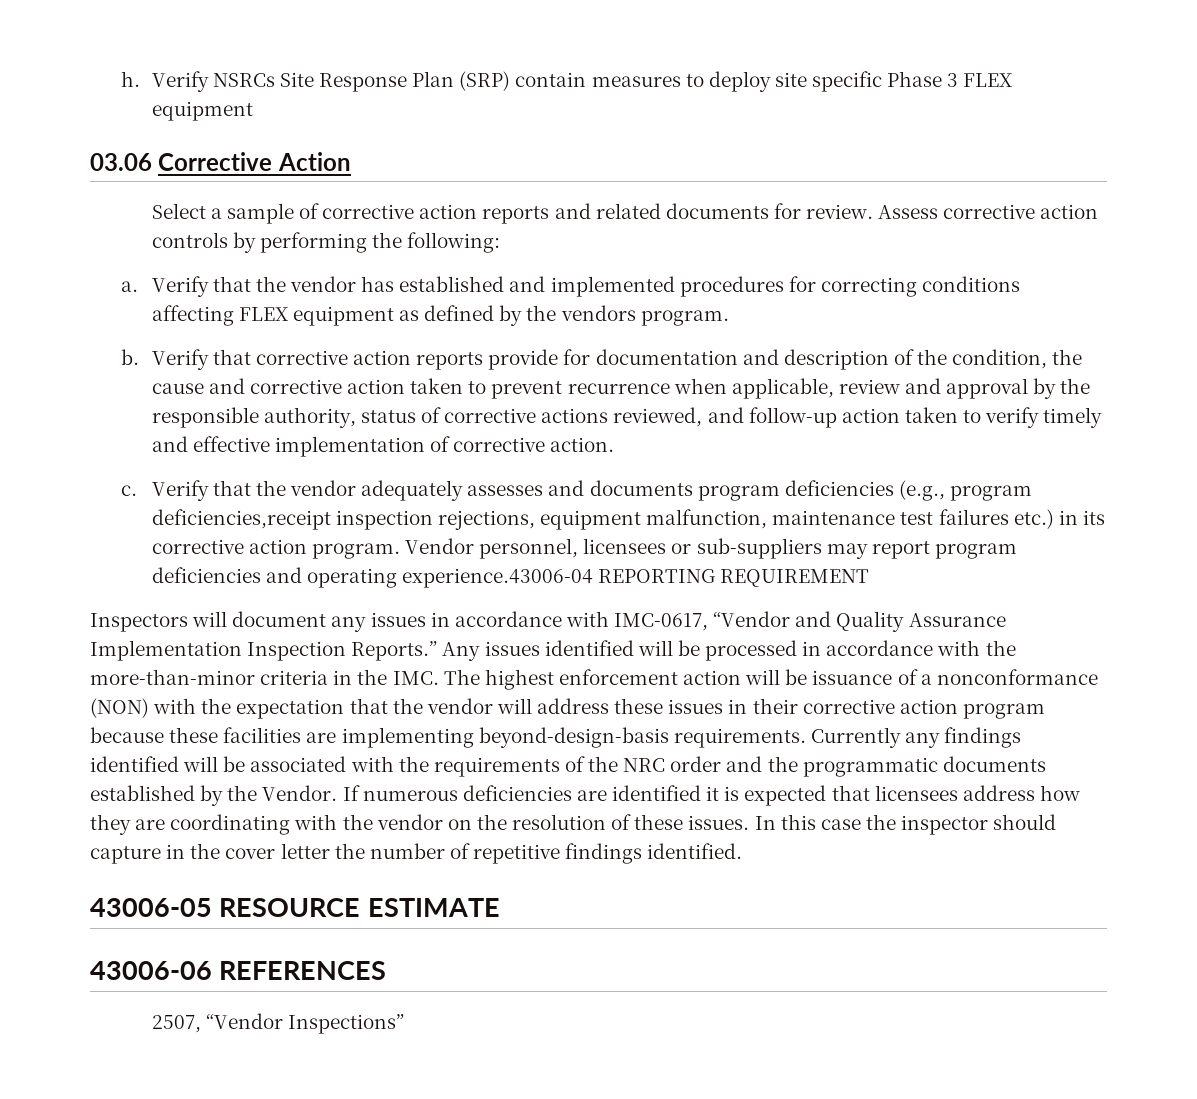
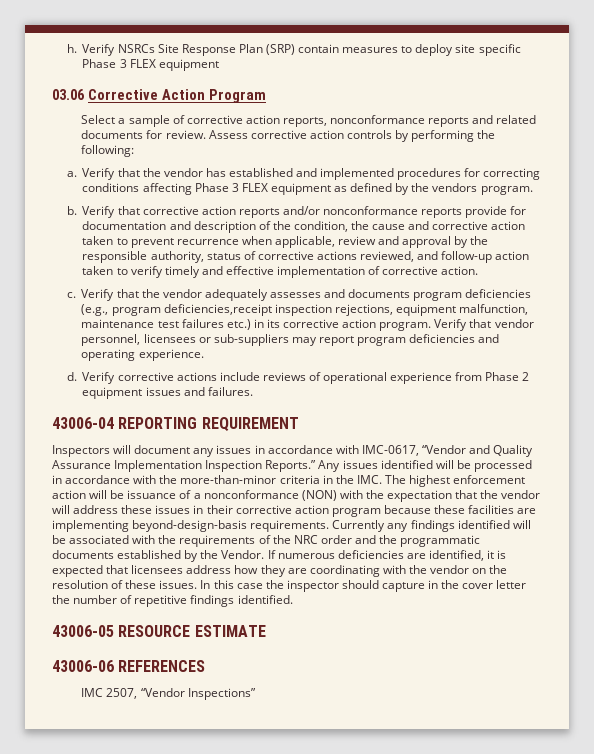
- 03.06 Corrective Action
+ 03.06 Corrective Action Program
- Select a sample of corrective action reports and related documents for review.
+ Select a sample of corrective action reports, nonconformance reports and related documents for review.
- Verify that the vendor has established and implemented procedures for correcting conditions affecting FLEX equipment as defined by the vendors program.
+ Verify that the vendor has established and implemented procedures for correcting conditions affecting Phase 3 FLEX equipment as defined by the vendors program.
- Verify that corrective action reports provide for documentation and description of the condition, the cause and corrective action taken to prevent recurrence when applicable, review and approval by the responsible authority, status of corrective actions reviewed, and follow-up action taken to verify timely and effective implementation of corrective action.
+ Verify that corrective action reports and/or nonconformance reports provide for documentation and description of the condition, the cause and corrective action taken to prevent recurrence when applicable, review and approval by the responsible authority, status of corrective actions reviewed, and follow-up action taken to verify timely and effective implementation of corrective action.
- Vendor personnel, licensees or sub-suppliers may report program deficiencies and operating experience.43006-04 REPORTING REQUIREMENT
+ Verify that vendor personnel, licensees or sub-suppliers may report program deficiencies and operating experience.
+ d. Verify corrective actions include reviews of operational experience from Phase 2 equipment issues and failures.
+ 43006-04 REPORTING REQUIREMENT
- If numerous deficiencies are identified it is expected that licensees address how they are coordinating with the vendor on the resolution of these issues.
+ If numerous deficiencies are identified, it is expected that licensees address how they are coordinating with the vendor on the resolution of these issues.
- 2507, “Vendor Inspections”
+ IMC 2507, “Vendor Inspections”

